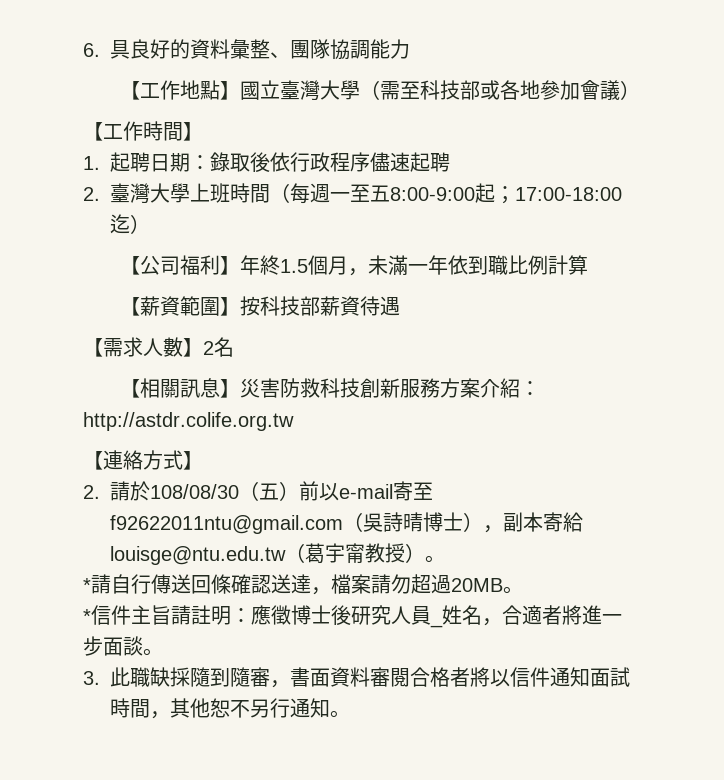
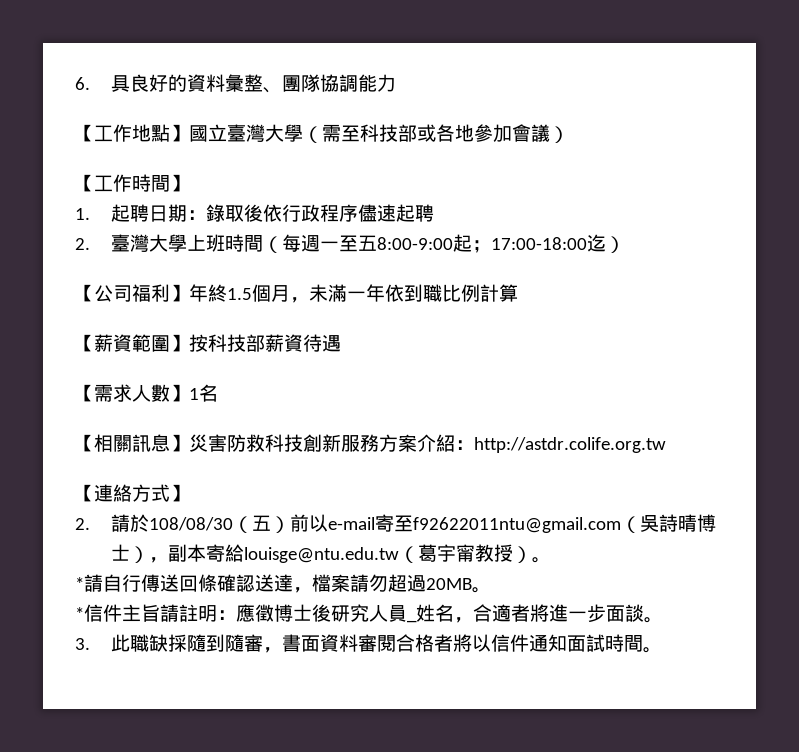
- 【需求人數】2名
+ 【需求人數】1名
- 3.此職缺採隨到隨審，書面資料審閱合格者將以信件通知面試時間，其他恕不另行通知。
+ 3.此職缺採隨到隨審，書面資料審閱合格者將以信件通知面試時間。

